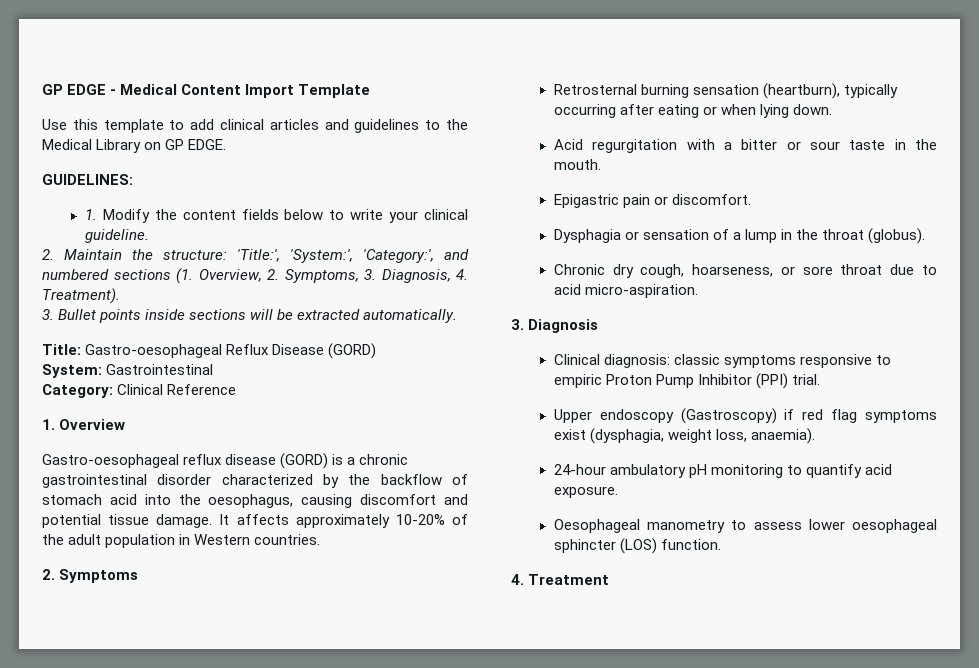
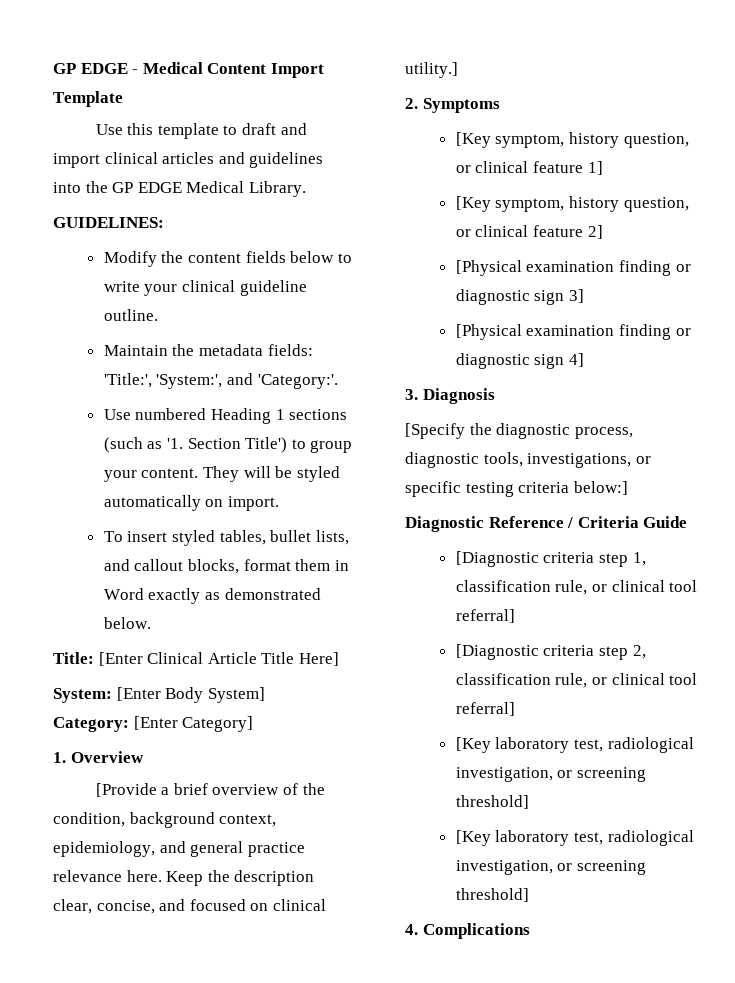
- Use this template to add clinical articles and guidelines to the Medical Library on GP EDGE.
+ Use this template to draft and import clinical articles and guidelines into the GP EDGE Medical Library.
- 1. Modify the content fields below to write your clinical guideline.
- 2. Maintain the structure: 'Title:', 'System:', 'Category:', and numbered sections (1. Overview, 2. Symptoms, 3. Diagnosis, 4. Treatment).
- 3. Bullet points inside sections will be extracted automatically.
- Title: Gastro-oesophageal Reflux Disease (GORD)
- System: Gastrointestinal
+ Modify the content fields below to write your clinical guideline outline.
+ Maintain the metadata fields: 'Title:', 'System:', and 'Category:'.
+ Use numbered Heading 1 sections (such as '1. Section Title') to group your content. They will be styled automatically on import.
+ To insert styled tables, bullet lists, and callout blocks, format them in Word exactly as demonstrated below.
+ Title: [Enter Clinical Article Title Here]
+ System: [Enter Body System]
- Category: Clinical Reference
+ Category: [Enter Category]
- Gastro-oesophageal reflux disease (GORD) is a chronic gastrointestinal disorder characterized by the backflow of stomach acid into the oesophagus, causing discomfort and potential tissue damage. It affects approximately 10-20% of the adult population in Western countries.
+ [Provide a brief overview of the condition, background context, epidemiology, and general practice relevance here. Keep the description clear, concise, and focused on clinical utility.]
  2. Symptoms
- Retrosternal burning sensation (heartburn), typically occurring after eating or when lying down.
- Acid regurgitation with a bitter or sour taste in the mouth.
- Epigastric pain or discomfort.
- Dysphagia or sensation of a lump in the throat (globus).
- Chronic dry cough, hoarseness, or sore throat due to acid micro-aspiration.
+ [Key symptom, history question, or clinical feature 1]
+ [Key symptom, history question, or clinical feature 2]
+ [Physical examination finding or diagnostic sign 3]
+ [Physical examination finding or diagnostic sign 4]
  3. Diagnosis
- Clinical diagnosis: classic symptoms responsive to empiric Proton Pump Inhibitor (PPI) trial.
- Upper endoscopy (Gastroscopy) if red flag symptoms exist (dysphagia, weight loss, anaemia).
- 24-hour ambulatory pH monitoring to quantify acid exposure.
- Oesophageal manometry to assess lower oesophageal sphincter (LOS) function.
- 4. Treatment
+ [Specify the diagnostic process, diagnostic tools, investigations, or specific testing criteria below:]
+ Diagnostic Reference / Criteria Guide
+ [Diagnostic criteria step 1, classification rule, or clinical tool referral]
+ [Diagnostic criteria step 2, classification rule, or clinical tool referral]
+ [Key laboratory test, radiological investigation, or screening threshold]
+ [Key laboratory test, radiological investigation, or screening threshold]
+ 4. Complications

